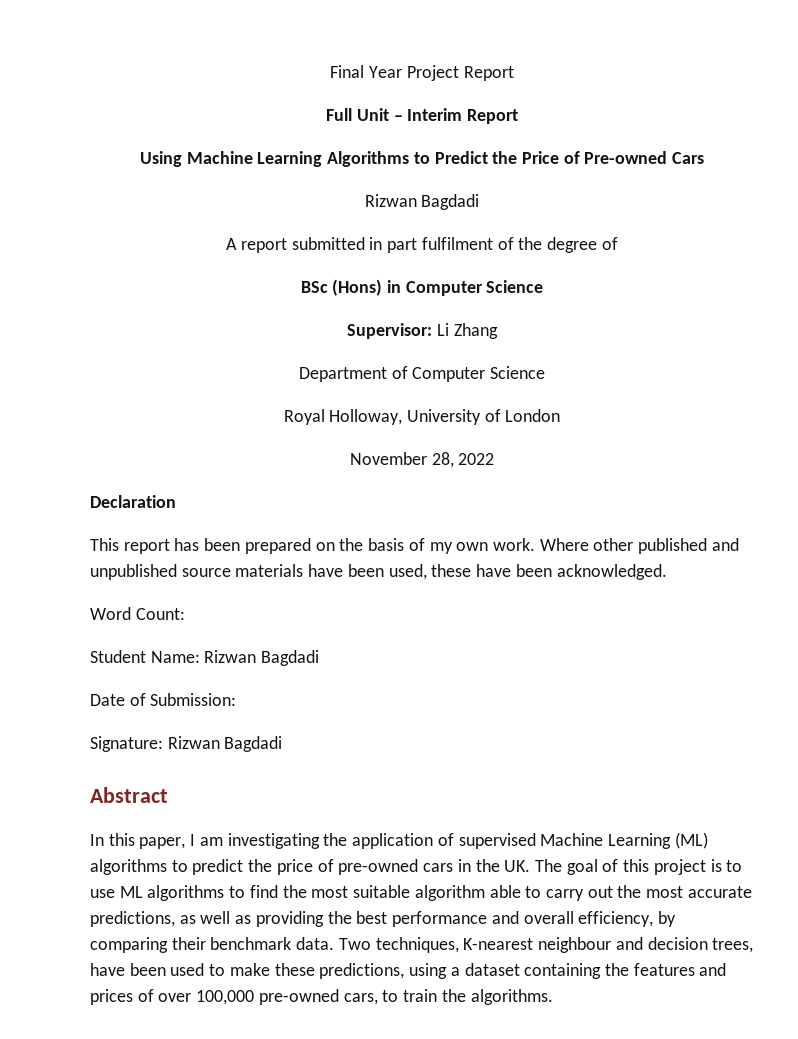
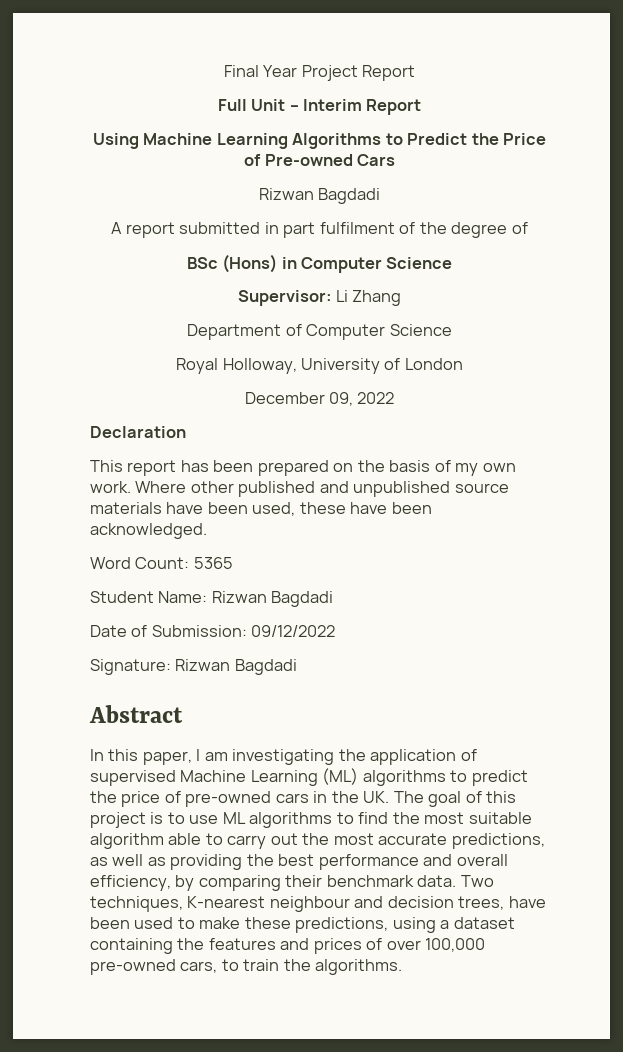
- November 28, 2022
+ December 09, 2022
- Word Count:
+ Word Count: 5365
- Date of Submission:
+ Date of Submission: 09/12/2022

